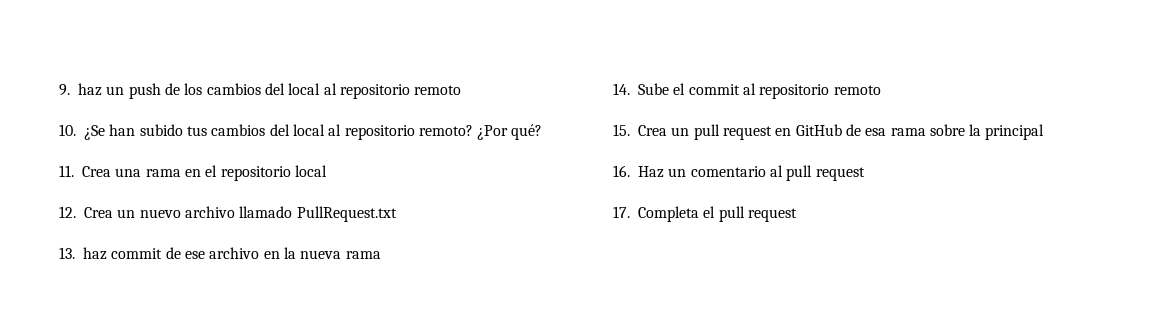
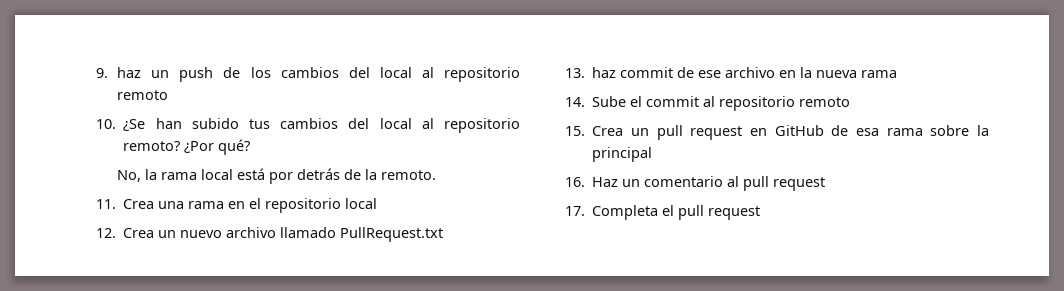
+ No, la rama local está por detrás de la remoto.

